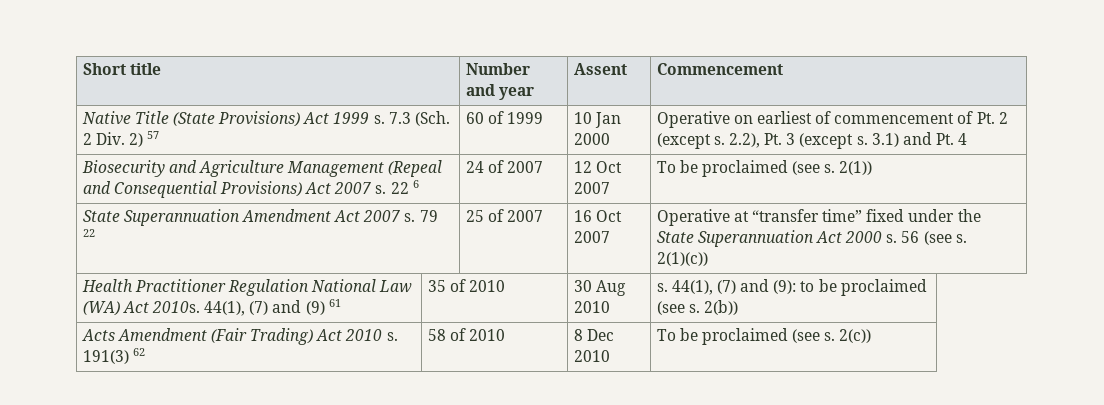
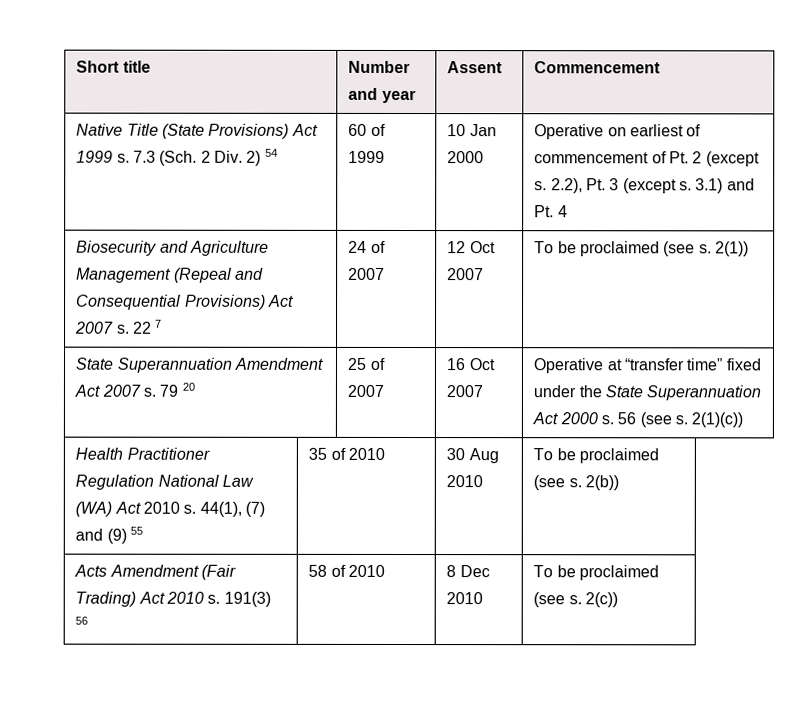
- Native Title (State Provisions) Act 1999 s. 7.3 (Sch. 2 Div. 2) 57 | 60 of 1999 | 10 Jan 2000 | Operative on earliest of commencement of Pt. 2 (except s. 2.2), Pt. 3 (except s. 3.1) and Pt. 4
+ Native Title (State Provisions) Act 1999 s. 7.3 (Sch. 2 Div. 2) 54 | 60 of 1999 | 10 Jan 2000 | Operative on earliest of commencement of Pt. 2 (except s. 2.2), Pt. 3 (except s. 3.1) and Pt. 4
- Biosecurity and Agriculture Management (Repeal and Consequential Provisions) Act 2007 s. 22 6 | 24 of 2007 | 12 Oct 2007 | To be proclaimed (see s. 2(1))
+ Biosecurity and Agriculture Management (Repeal and Consequential Provisions) Act 2007 s. 22 7 | 24 of 2007 | 12 Oct 2007 | To be proclaimed (see s. 2(1))
- State Superannuation Amendment Act 2007 s. 79 22 | 25 of 2007 | 16 Oct 2007 | Operative at “transfer time” fixed under the State Superannuation Act 2000 s. 56 (see s. 2(1)(c))
+ State Superannuation Amendment Act 2007 s. 79 20 | 25 of 2007 | 16 Oct 2007 | Operative at “transfer time” fixed under the State Superannuation Act 2000 s. 56 (see s. 2(1)(c))
- Health Practitioner Regulation National Law (WA) Act 2010s. 44(1), (7) and (9) 61 | 35 of 2010 | 30 Aug 2010 | s. 44(1), (7) and (9): to be proclaimed (see s. 2(b))
+ Health Practitioner Regulation National Law (WA) Act 2010 s. 44(1), (7) and (9) 55 | 35 of 2010 | 30 Aug 2010 | To be proclaimed (see s. 2(b))
- Acts Amendment (Fair Trading) Act 2010 s. 191(3) 62 | 58 of 2010 | 8 Dec 2010 | To be proclaimed (see s. 2(c))
+ Acts Amendment (Fair Trading) Act 2010 s. 191(3) 56 | 58 of 2010 | 8 Dec 2010 | To be proclaimed (see s. 2(c))

